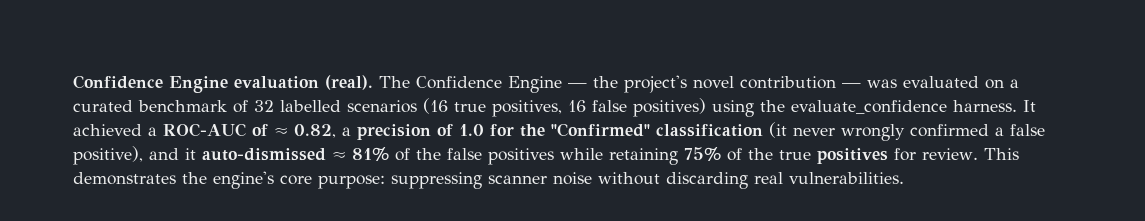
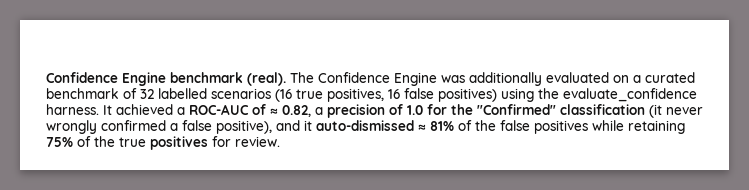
- Confidence Engine evaluation (real).
+ Confidence Engine benchmark (real).
- The Confidence Engine — the project's novel contribution — was evaluated on a curated benchmark of 32 labelled scenarios (16 true positives, 16 false positives) using the evaluate_confidence harness.
+ The Confidence Engine was additionally evaluated on a curated benchmark of 32 labelled scenarios (16 true positives, 16 false positives) using the evaluate_confidence harness.
- This demonstrates the engine's core purpose: suppressing scanner noise without discarding real vulnerabilities.

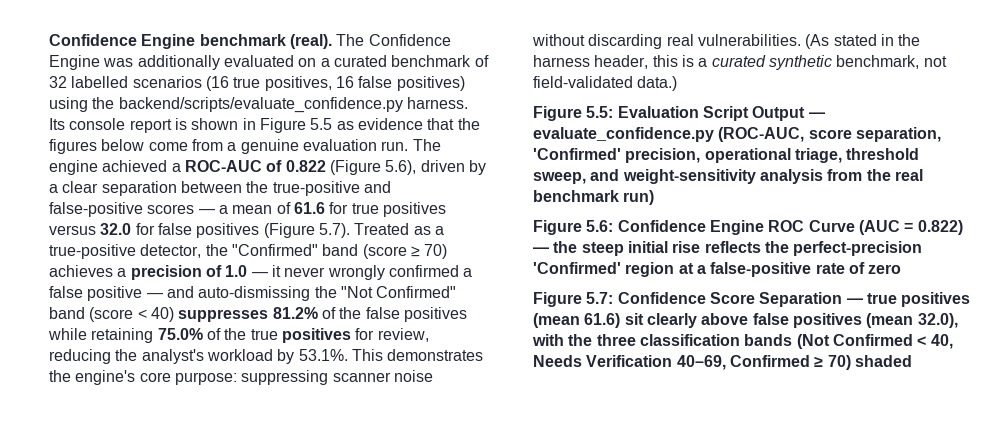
- The Confidence Engine was additionally evaluated on a curated benchmark of 32 labelled scenarios (16 true positives, 16 false positives) using the evaluate_confidence harness. It achieved a ROC-AUC of ≈ 0.82, a precision of 1.0 for the "Confirmed" classification (it never wrongly confirmed a false positive), and it auto-dismissed ≈ 81% of the false positives while retaining 75% of the true positives for review.
+ The Confidence Engine was additionally evaluated on a curated benchmark of 32 labelled scenarios (16 true positives, 16 false positives) using the backend/scripts/evaluate_confidence.py harness. Its console report is shown in Figure 5.5 as evidence that the figures below come from a genuine evaluation run. The engine achieved a ROC-AUC of 0.822 (Figure 5.6), driven by a clear separation between the true-positive and false-positive scores — a mean of 61.6 for true positives versus 32.0 for false positives (Figure 5.7). Treated as a true-positive detector, the "Confirmed" band (score ≥ 70) achieves a precision of 1.0 — it never wrongly confirmed a false positive — and auto-dismissing the "Not Confirmed" band (score < 40) suppresses 81.2% of the false positives while retaining 75.0% of the true positives for review, reducing the analyst's workload by 53.1%. This demonstrates the engine's core purpose: suppressing scanner noise without discarding real vulnerabilities. (As stated in the harness header, this is a curated synthetic benchmark, not field-validated data.)
+ Figure 5.5: Evaluation Script Output — evaluate_confidence.py (ROC-AUC, score separation, 'Confirmed' precision, operational triage, threshold sweep, and weight-sensitivity analysis from the real benchmark run)
+ Figure 5.6: Confidence Engine ROC Curve (AUC = 0.822) — the steep initial rise reflects the perfect-precision 'Confirmed' region at a false-positive rate of zero
+ Figure 5.7: Confidence Score Separation — true positives (mean 61.6) sit clearly above false positives (mean 32.0), with the three classification bands (Not Confirmed < 40, Needs Verification 40–69, Confirmed ≥ 70) shaded

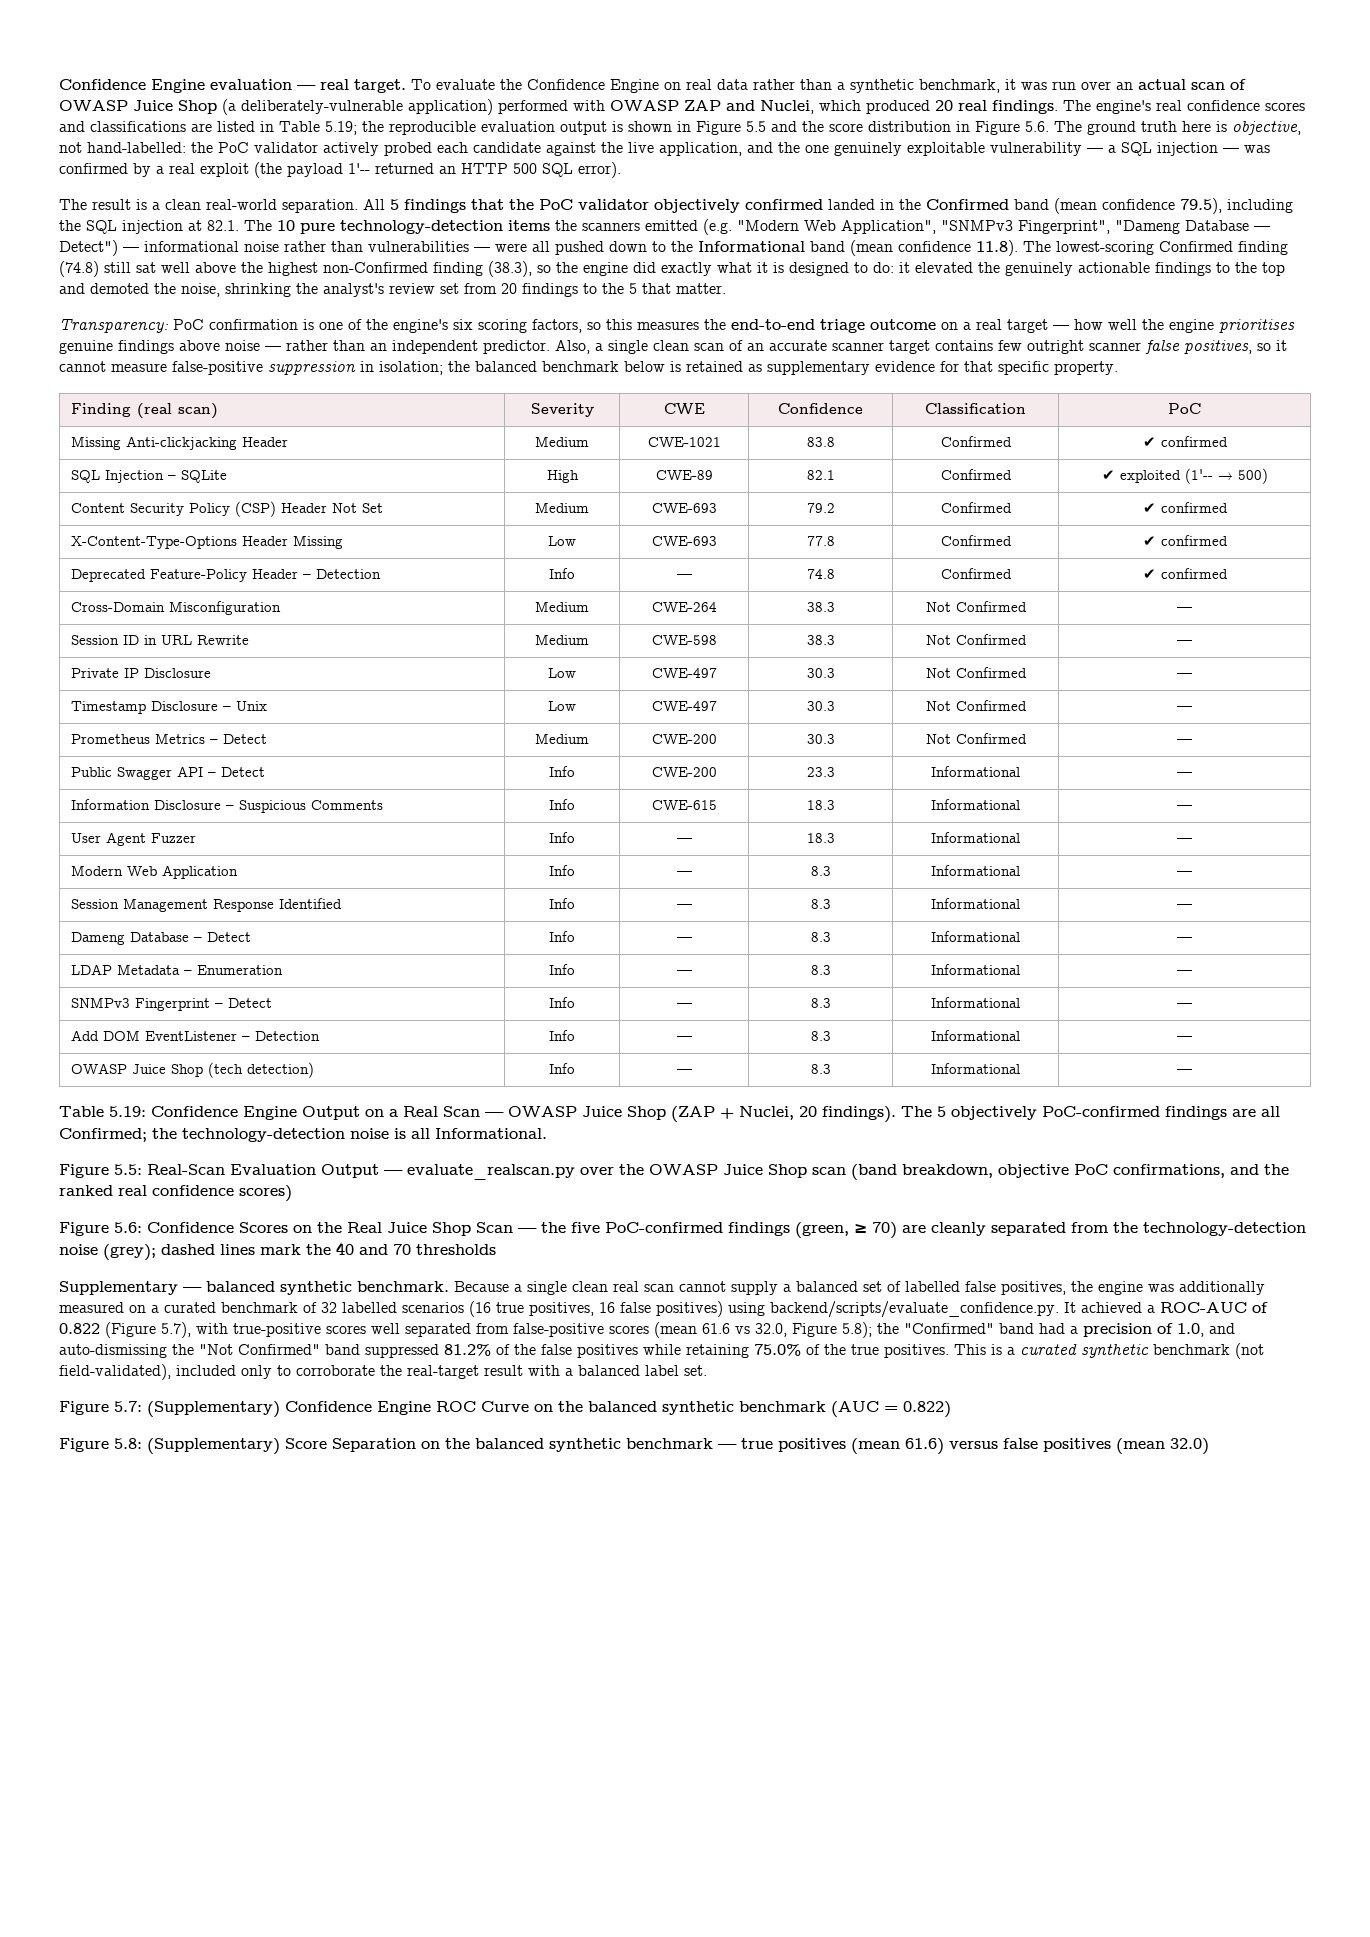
- Confidence Engine benchmark (real). The Confidence Engine was additionally evaluated on a curated benchmark of 32 labelled scenarios (16 true positives, 16 false positives) using the backend/scripts/evaluate_confidence.py harness. Its console report is shown in Figure 5.5 as evidence that the figures below come from a genuine evaluation run. The engine achieved a ROC-AUC of 0.822 (Figure 5.6), driven by a clear separation between the true-positive and false-positive scores — a mean of 61.6 for true positives versus 32.0 for false positives (Figure 5.7). Treated as a true-positive detector, the "Confirmed" band (score ≥ 70) achieves a precision of 1.0 — it never wrongly confirmed a false positive — and auto-dismissing the "Not Confirmed" band (score < 40) suppresses 81.2% of the false positives while retaining 75.0% of the true positives for review, reducing the analyst's workload by 53.1%. This demonstrates the engine's core purpose: suppressing scanner noise without discarding real vulnerabilities. (As stated in the harness header, this is a curated synthetic benchmark, not field-validated data.)
- Figure 5.5: Evaluation Script Output — evaluate_confidence.py (ROC-AUC, score separation, 'Confirmed' precision, operational triage, threshold sweep, and weight-sensitivity analysis from the real benchmark run)
- Figure 5.6: Confidence Engine ROC Curve (AUC = 0.822) — the steep initial rise reflects the perfect-precision 'Confirmed' region at a false-positive rate of zero
- Figure 5.7: Confidence Score Separation — true positives (mean 61.6) sit clearly above false positives (mean 32.0), with the three classification bands (Not Confirmed < 40, Needs Verification 40–69, Confirmed ≥ 70) shaded
+ Confidence Engine evaluation — real target. To evaluate the Confidence Engine on real data rather than a synthetic benchmark, it was run over an actual scan of OWASP Juice Shop (a deliberately-vulnerable application) performed with OWASP ZAP and Nuclei, which produced 20 real findings. The engine's real confidence scores and classifications are listed in Table 5.19; the reproducible evaluation output is shown in Figure 5.5 and the score distribution in Figure 5.6. The ground truth here is objective, not hand-labelled: the PoC validator actively probed each candidate against the live application, and the one genuinely exploitable vulnerability — a SQL injection — was confirmed by a real exploit (the payload 1'-- returned an HTTP 500 SQL error).
+ The result is a clean real-world separation. All 5 findings that the PoC validator objectively confirmed landed in the Confirmed band (mean confidence 79.5), including the SQL injection at 82.1. The 10 pure technology-detection items the scanners emitted (e.g. "Modern Web Application", "SNMPv3 Fingerprint", "Dameng Database — Detect") — informational noise rather than vulnerabilities — were all pushed down to the Informational band (mean confidence 11.8). The lowest-scoring Confirmed finding (74.8) still sat well above the highest non-Confirmed finding (38.3), so the engine did exactly what it is designed to do: it elevated the genuinely actionable findings to the top and demoted the noise, shrinking the analyst's review set from 20 findings to the 5 that matter.
+ Transparency: PoC confirmation is one of the engine's six scoring factors, so this measures the end-to-end triage outcome on a real target — how well the engine prioritises genuine findings above noise — rather than an independent predictor. Also, a single clean scan of an accurate scanner target contains few outright scanner false positives, so it cannot measure false-positive suppression in isolation; the balanced benchmark below is retained as supplementary evidence for that specific property.
+ Finding (real scan) | Severity | CWE | Confidence | Classification | PoC
+ Missing Anti-clickjacking Header | Medium | CWE-1021 | 83.8 | Confirmed | ✔ confirmed
+ SQL Injection – SQLite | High | CWE-89 | 82.1 | Confirmed | ✔ exploited (1'-- → 500)
+ Content Security Policy (CSP) Header Not Set | Medium | CWE-693 | 79.2 | Confirmed | ✔ confirmed
+ X-Content-Type-Options Header Missing | Low | CWE-693 | 77.8 | Confirmed | ✔ confirmed
+ Deprecated Feature-Policy Header – Detection | Info | — | 74.8 | Confirmed | ✔ confirmed
+ Cross-Domain Misconfiguration | Medium | CWE-264 | 38.3 | Not Confirmed | —
+ Session ID in URL Rewrite | Medium | CWE-598 | 38.3 | Not Confirmed | —
+ Private IP Disclosure | Low | CWE-497 | 30.3 | Not Confirmed | —
+ Timestamp Disclosure – Unix | Low | CWE-497 | 30.3 | Not Confirmed | —
+ Prometheus Metrics – Detect | Medium | CWE-200 | 30.3 | Not Confirmed | —
+ Public Swagger API – Detect | Info | CWE-200 | 23.3 | Informational | —
+ Information Disclosure – Suspicious Comments | Info | CWE-615 | 18.3 | Informational | —
+ User Agent Fuzzer | Info | — | 18.3 | Informational | —
+ Modern Web Application | Info | — | 8.3 | Informational | —
+ Session Management Response Identified | Info | — | 8.3 | Informational | —
+ Dameng Database – Detect | Info | — | 8.3 | Informational | —
+ LDAP Metadata – Enumeration | Info | — | 8.3 | Informational | —
+ SNMPv3 Fingerprint – Detect | Info | — | 8.3 | Informational | —
+ Add DOM EventListener – Detection | Info | — | 8.3 | Informational | —
+ OWASP Juice Shop (tech detection) | Info | — | 8.3 | Informational | —
+ Table 5.19: Confidence Engine Output on a Real Scan — OWASP Juice Shop (ZAP + Nuclei, 20 findings). The 5 objectively PoC-confirmed findings are all Confirmed; the technology-detection noise is all Informational.
+ Figure 5.5: Real-Scan Evaluation Output — evaluate_realscan.py over the OWASP Juice Shop scan (band breakdown, objective PoC confirmations, and the ranked real confidence scores)
+ Figure 5.6: Confidence Scores on the Real Juice Shop Scan — the five PoC-confirmed findings (green, ≥ 70) are cleanly separated from the technology-detection noise (grey); dashed lines mark the 40 and 70 thresholds
+ Supplementary — balanced synthetic benchmark. Because a single clean real scan cannot supply a balanced set of labelled false positives, the engine was additionally measured on a curated benchmark of 32 labelled scenarios (16 true positives, 16 false positives) using backend/scripts/evaluate_confidence.py. It achieved a ROC-AUC of 0.822 (Figure 5.7), with true-positive scores well separated from false-positive scores (mean 61.6 vs 32.0, Figure 5.8); the "Confirmed" band had a precision of 1.0, and auto-dismissing the "Not Confirmed" band suppressed 81.2% of the false positives while retaining 75.0% of the true positives. This is a curated synthetic benchmark (not field-validated), included only to corroborate the real-target result with a balanced label set.
+ Figure 5.7: (Supplementary) Confidence Engine ROC Curve on the balanced synthetic benchmark (AUC = 0.822)
+ Figure 5.8: (Supplementary) Score Separation on the balanced synthetic benchmark — true positives (mean 61.6) versus false positives (mean 32.0)

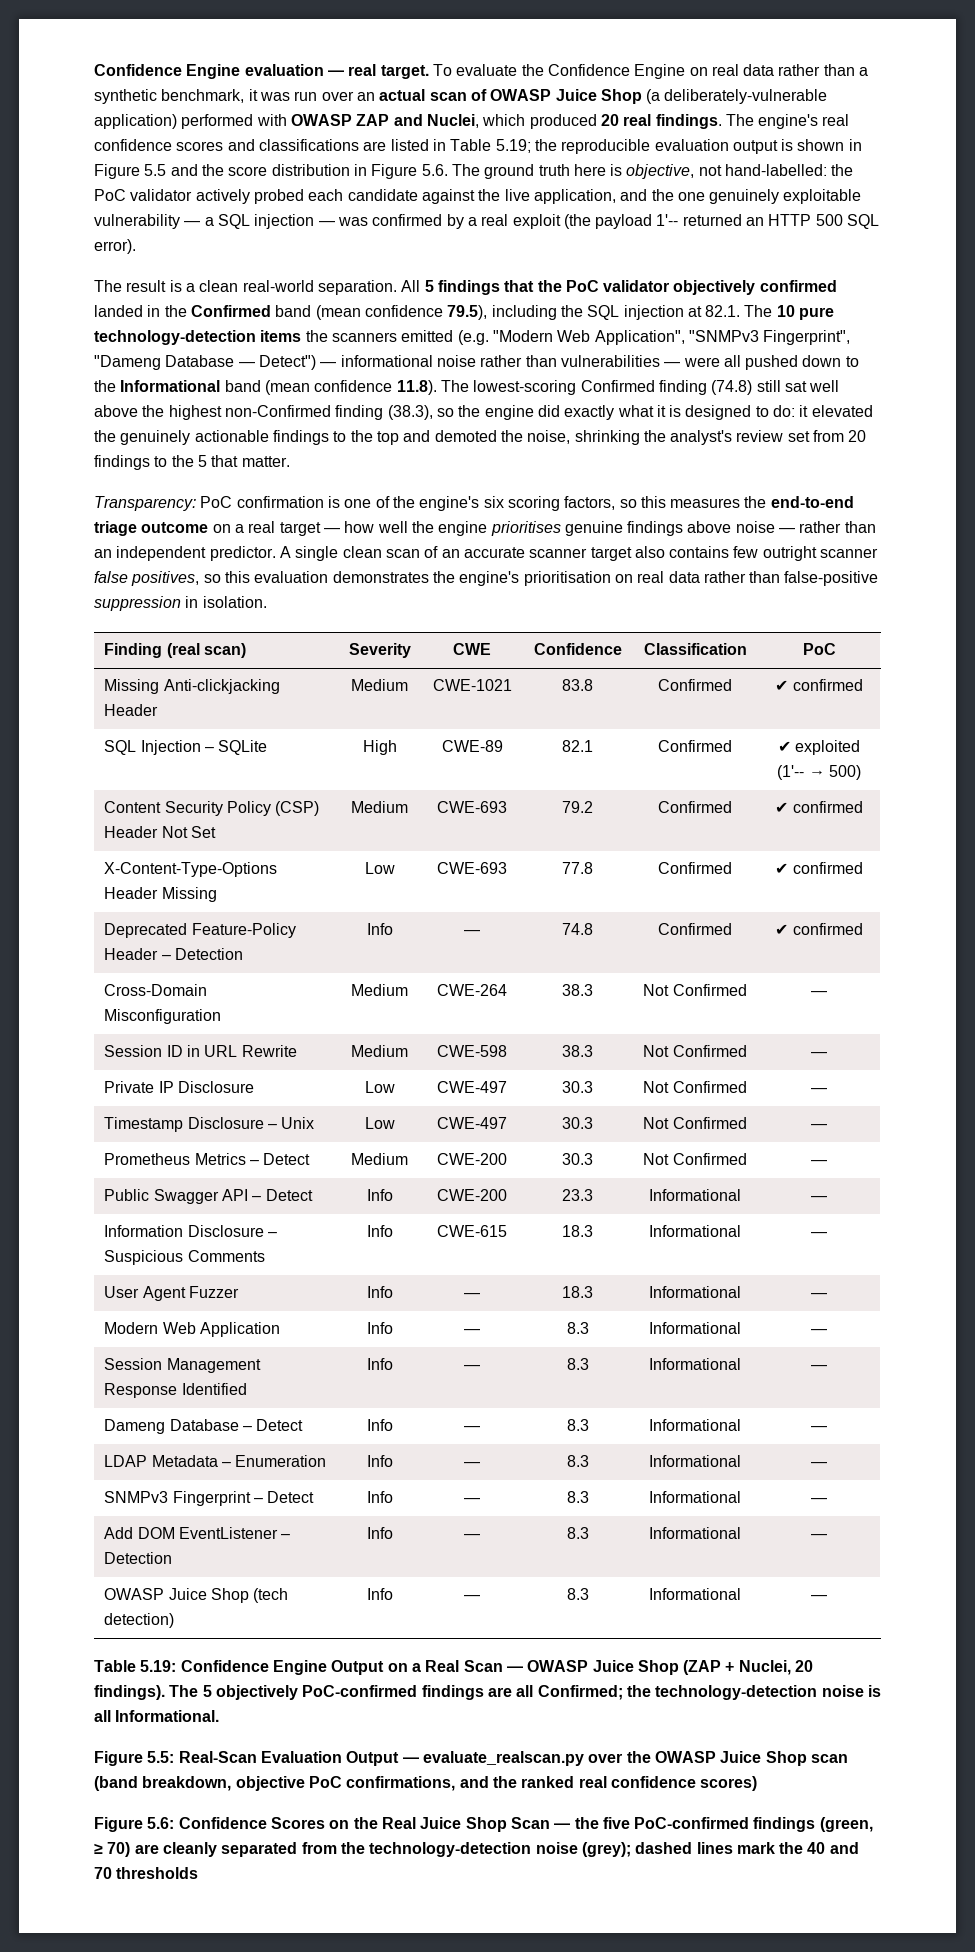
- Also, a single clean scan of an accurate scanner target contains few outright scanner false positives, so it cannot measure false-positive suppression in isolation; the balanced benchmark below is retained as supplementary evidence for that specific property.
+ A single clean scan of an accurate scanner target also contains few outright scanner false positives, so this evaluation demonstrates the engine's prioritisation on real data rather than false-positive suppression in isolation.
- Supplementary — balanced synthetic benchmark. Because a single clean real scan cannot supply a balanced set of labelled false positives, the engine was additionally measured on a curated benchmark of 32 labelled scenarios (16 true positives, 16 false positives) using backend/scripts/evaluate_confidence.py. It achieved a ROC-AUC of 0.822 (Figure 5.7), with true-positive scores well separated from false-positive scores (mean 61.6 vs 32.0, Figure 5.8); the "Confirmed" band had a precision of 1.0, and auto-dismissing the "Not Confirmed" band suppressed 81.2% of the false positives while retaining 75.0% of the true positives. This is a curated synthetic benchmark (not field-validated), included only to corroborate the real-target result with a balanced label set.
- Figure 5.7: (Supplementary) Confidence Engine ROC Curve on the balanced synthetic benchmark (AUC = 0.822)
- Figure 5.8: (Supplementary) Score Separation on the balanced synthetic benchmark — true positives (mean 61.6) versus false positives (mean 32.0)

